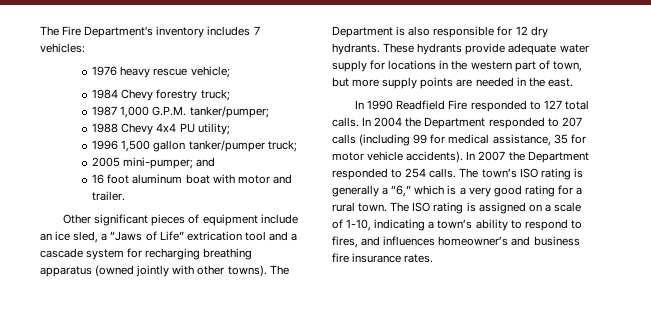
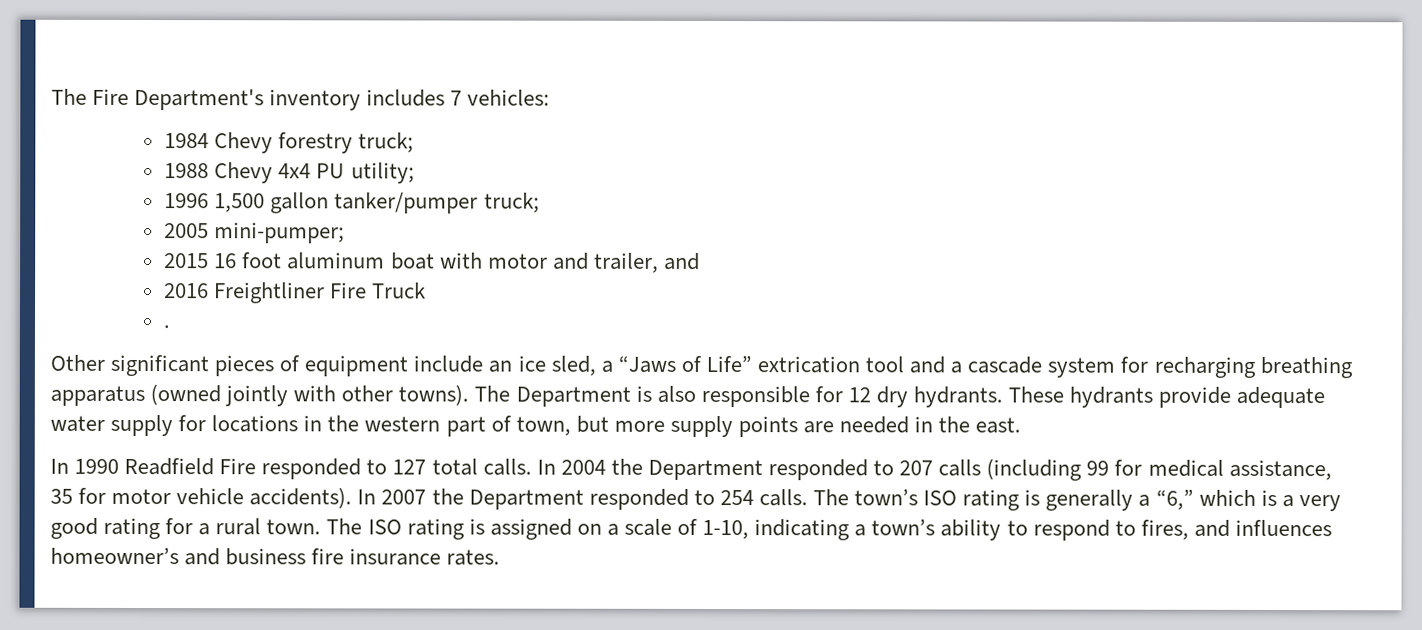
- 1976 heavy rescue vehicle;
- 1987 1,000 G.P.M. tanker/pumper;
- 2005 mini-pumper; and
- 16 foot aluminum boat with motor and trailer.
+ 2005 mini-pumper;
+ 2015 16 foot aluminum boat with motor and trailer, and
+ 2016 Freightliner Fire Truck
+ .

